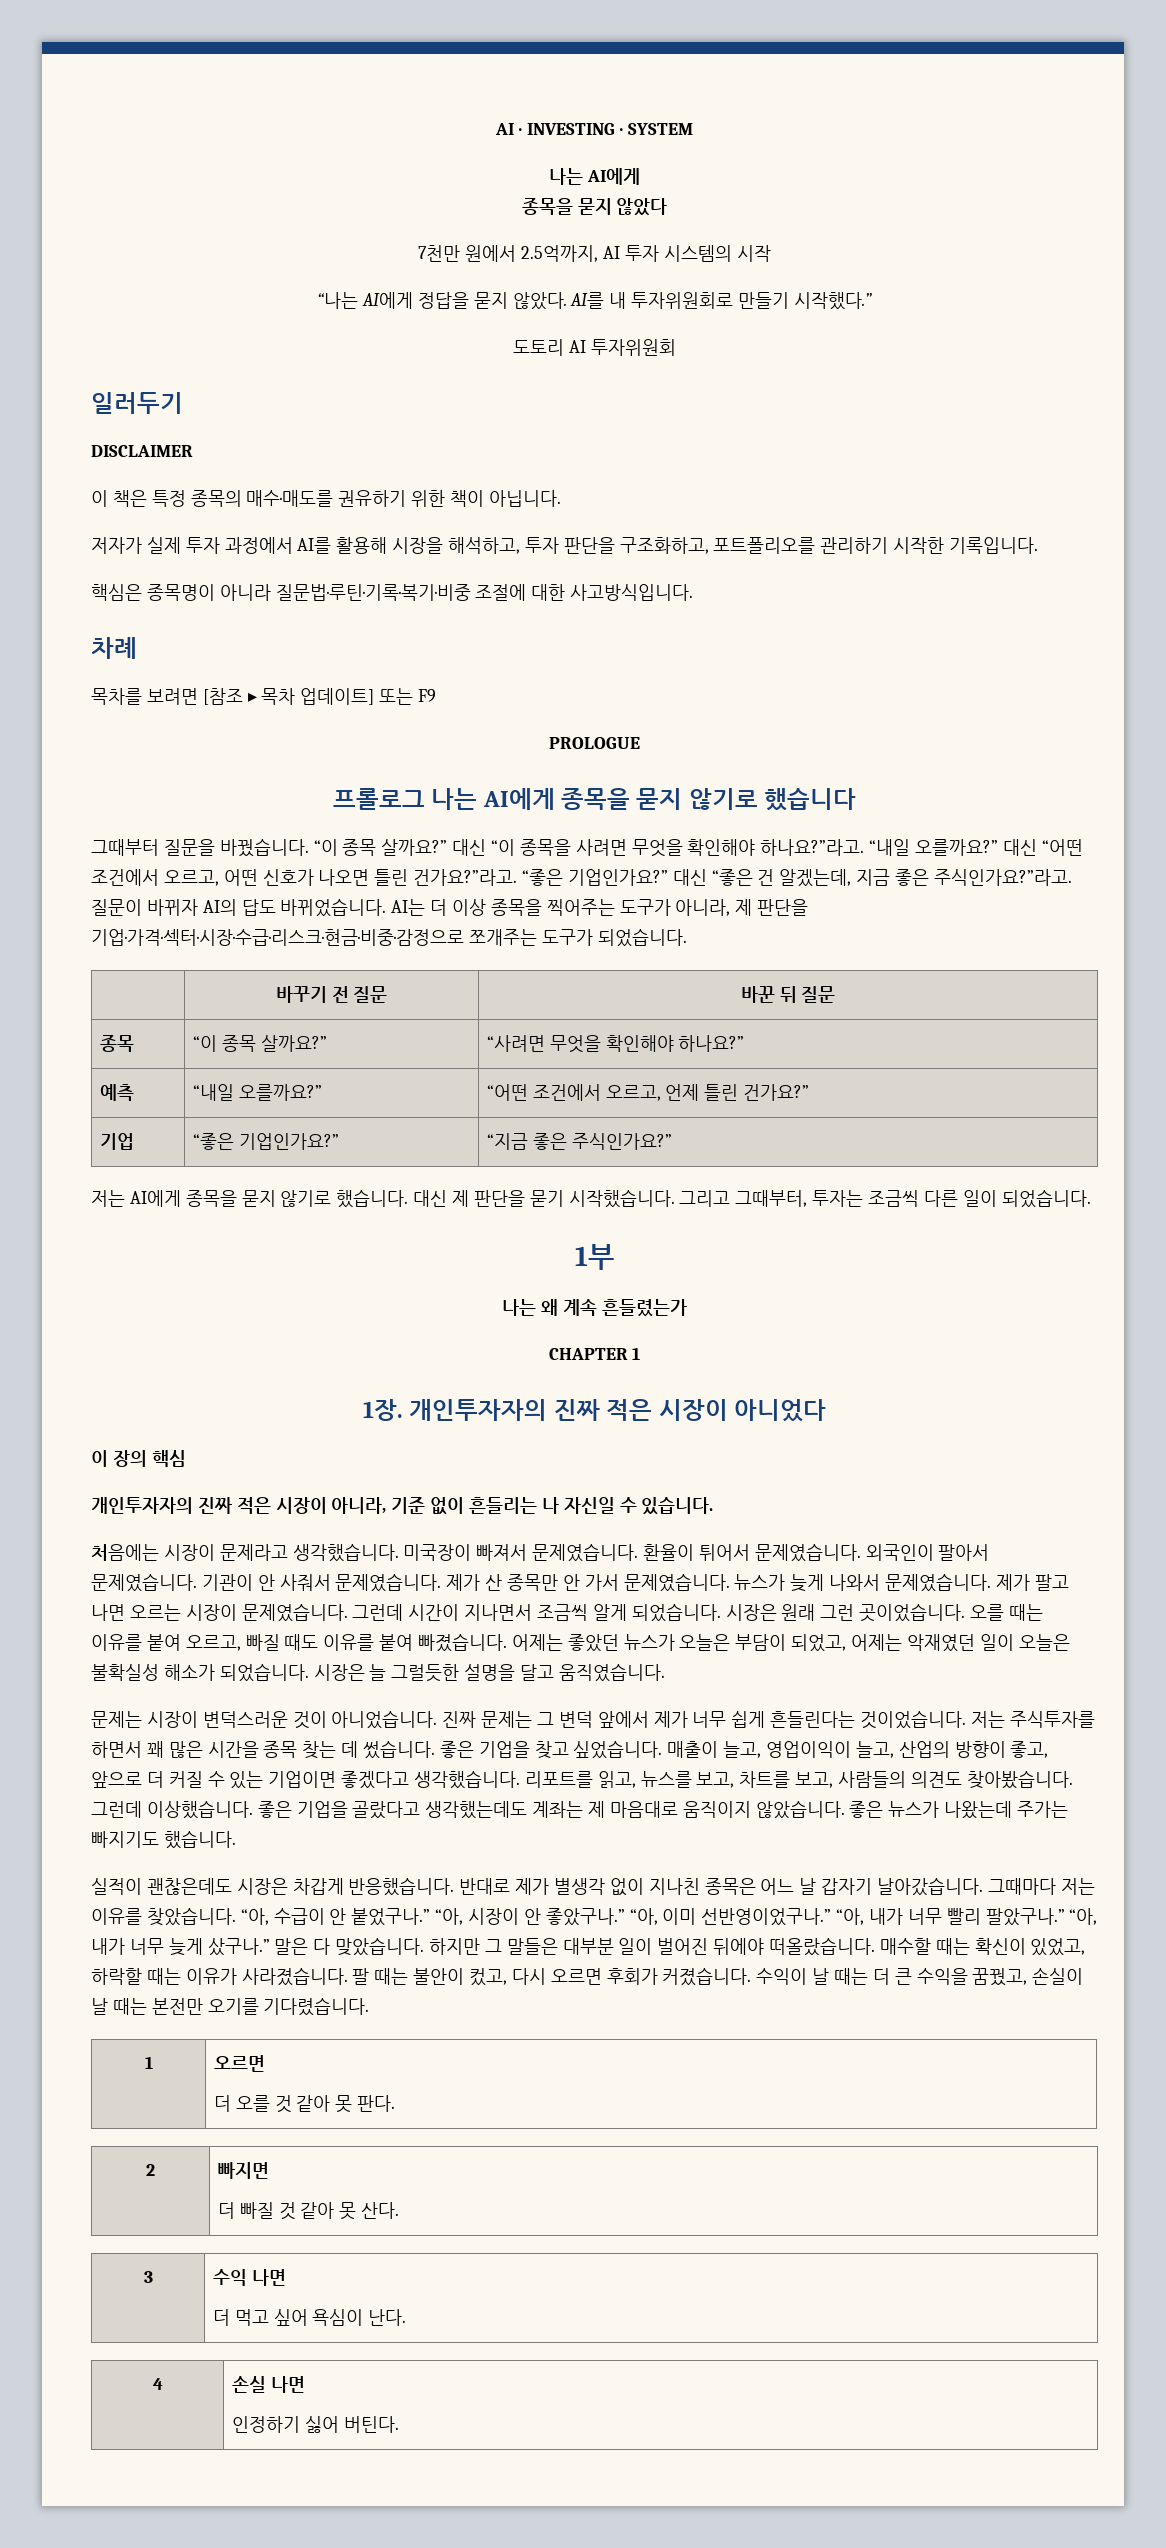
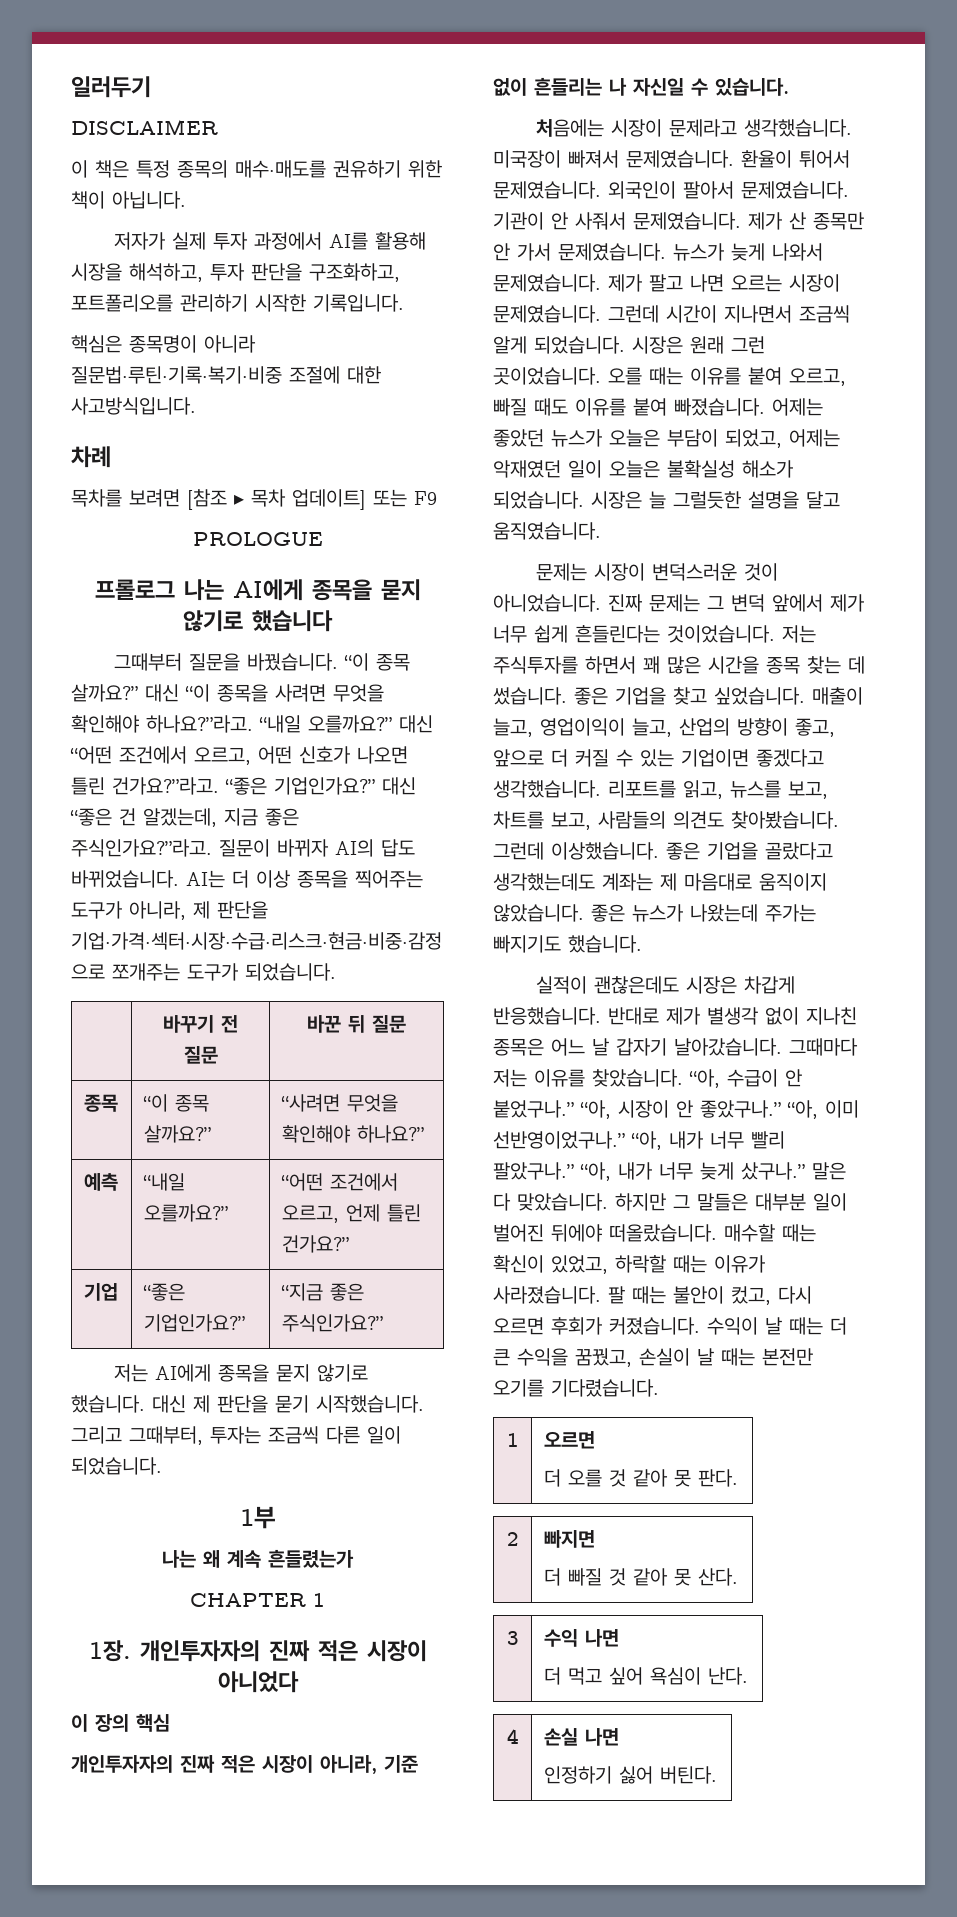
- AI · INVESTING · SYSTEM
- 나는 AI에게
- 종목을 묻지 않았다
- 7천만 원에서 2.5억까지, AI 투자 시스템의 시작
- “나는 AI에게 정답을 묻지 않았다. AI를 내 투자위원회로 만들기 시작했다.”
- 도토리 AI 투자위원회

